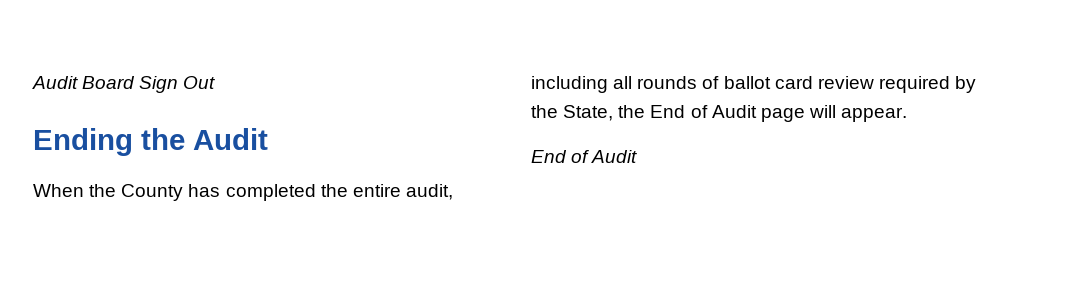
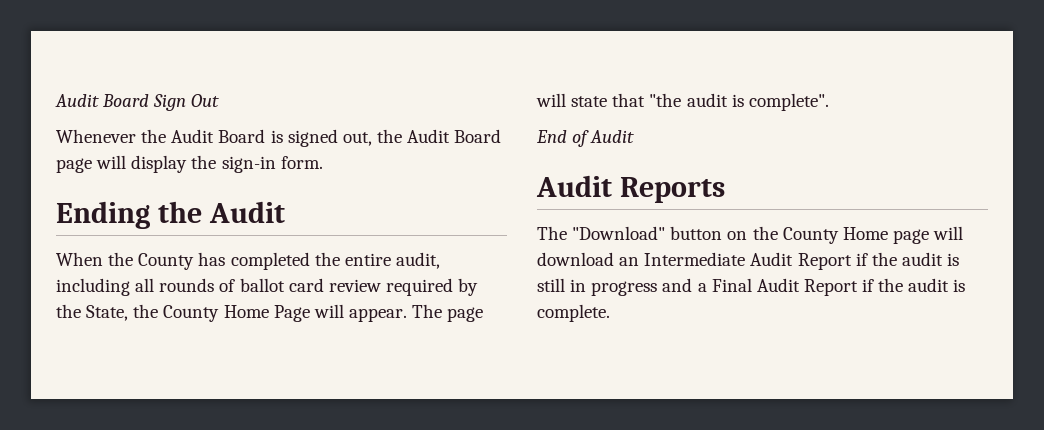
+ Whenever the Audit Board is signed out, the Audit Board page will display the sign-in form.
- When the County has completed the entire audit, including all rounds of ballot card review required by the State, the End of Audit page will appear.
+ When the County has completed the entire audit, including all rounds of ballot card review required by the State, the County Home Page will appear. The page will state that "the audit is complete".
  End of Audit
+ Audit Reports
+ The "Download" button on the County Home page will download an Intermediate Audit Report if the audit is still in progress and a Final Audit Report if the audit is complete.

